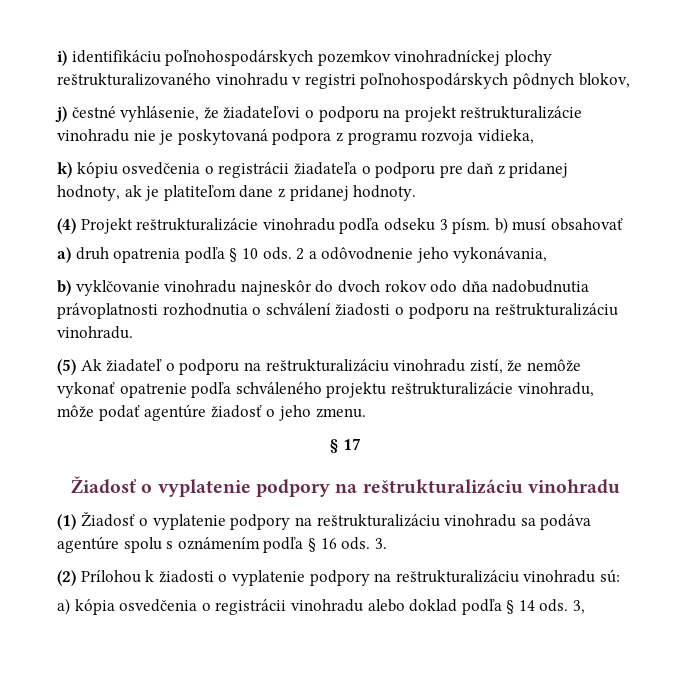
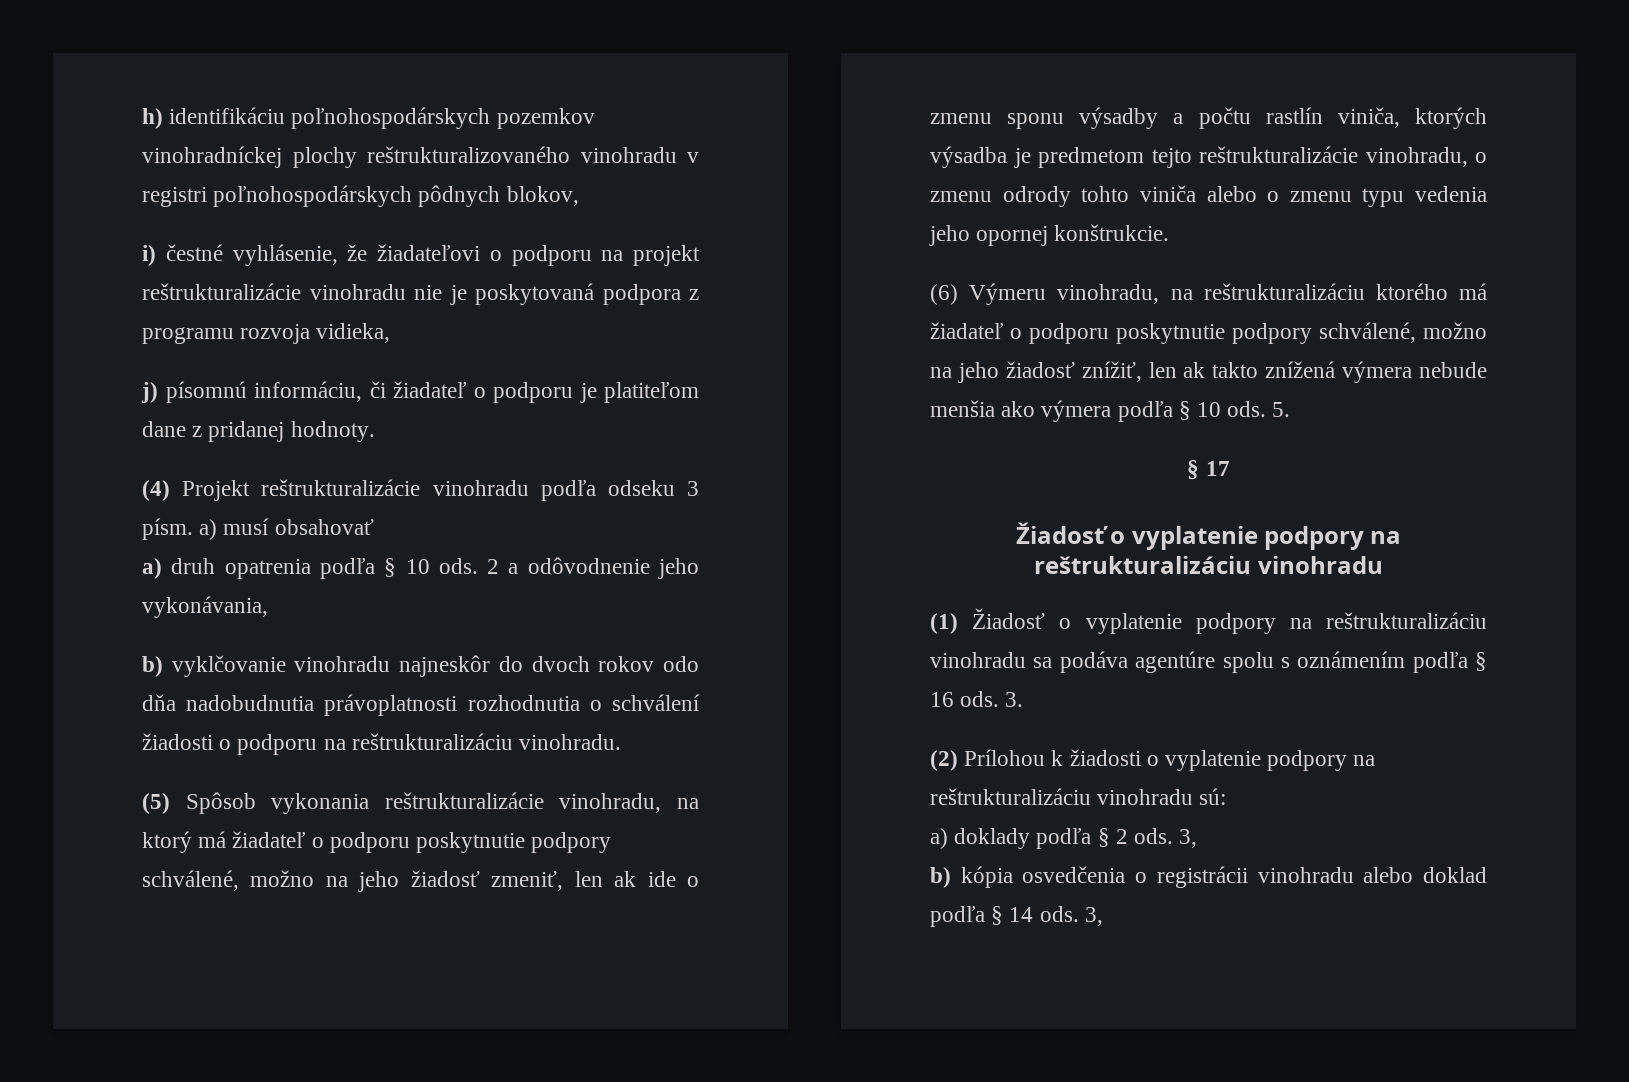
- i) identifikáciu poľnohospodárskych pozemkov vinohradníckej plochy reštrukturalizovaného vinohradu v registri poľnohospodárskych pôdnych blokov,
+ h) identifikáciu poľnohospodárskych pozemkov vinohradníckej plochy reštrukturalizovaného vinohradu v registri poľnohospodárskych pôdnych blokov,
- j) čestné vyhlásenie, že žiadateľovi o podporu na projekt reštrukturalizácie vinohradu nie je poskytovaná podpora z programu rozvoja vidieka,
+ i) čestné vyhlásenie, že žiadateľovi o podporu na projekt reštrukturalizácie vinohradu nie je poskytovaná podpora z programu rozvoja vidieka,
- k) kópiu osvedčenia o registrácii žiadateľa o podporu pre daň z pridanej hodnoty, ak je platiteľom dane z pridanej hodnoty.
+ j) písomnú informáciu, či žiadateľ o podporu je platiteľom dane z pridanej hodnoty.
- (4) Projekt reštrukturalizácie vinohradu podľa odseku 3 písm. b) musí obsahovať
+ (4) Projekt reštrukturalizácie vinohradu podľa odseku 3 písm. a) musí obsahovať
- (5) Ak žiadateľ o podporu na reštrukturalizáciu vinohradu zistí, že nemôže vykonať opatrenie podľa schváleného projektu reštrukturalizácie vinohradu, môže podať agentúre žiadosť o jeho zmenu.
+ (5) Spôsob vykonania reštrukturalizácie vinohradu, na ktorý má žiadateľ o podporu poskytnutie podpory schválené, možno na jeho žiadosť zmeniť, len ak ide o zmenu sponu výsadby a počtu rastlín viniča, ktorých výsadba je predmetom tejto reštrukturalizácie vinohradu, o zmenu odrody tohto viniča alebo o zmenu typu vedenia jeho opornej konštrukcie.
+ (6) Výmeru vinohradu, na reštrukturalizáciu ktorého má žiadateľ o podporu poskytnutie podpory schválené, možno na jeho žiadosť znížiť, len ak takto znížená výmera nebude menšia ako výmera podľa § 10 ods. 5.
- a) kópia osvedčenia o registrácii vinohradu alebo doklad podľa § 14 ods.
+ a) doklady podľa § 2 ods. 3,
+ b) kópia osvedčenia o registrácii vinohradu alebo doklad podľa § 14 ods.

